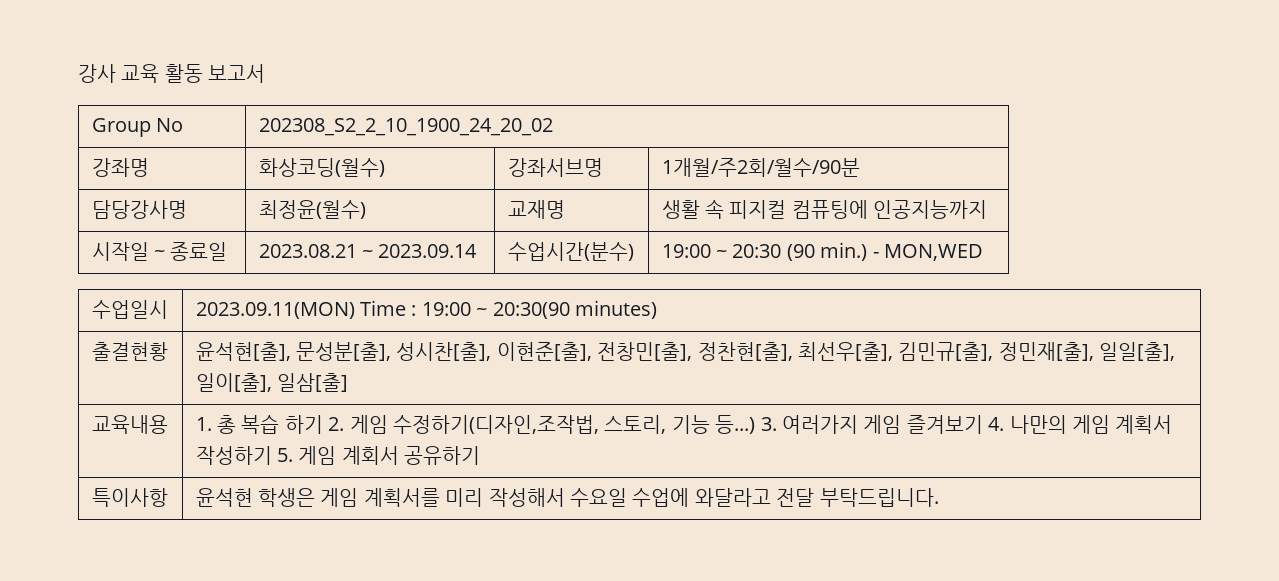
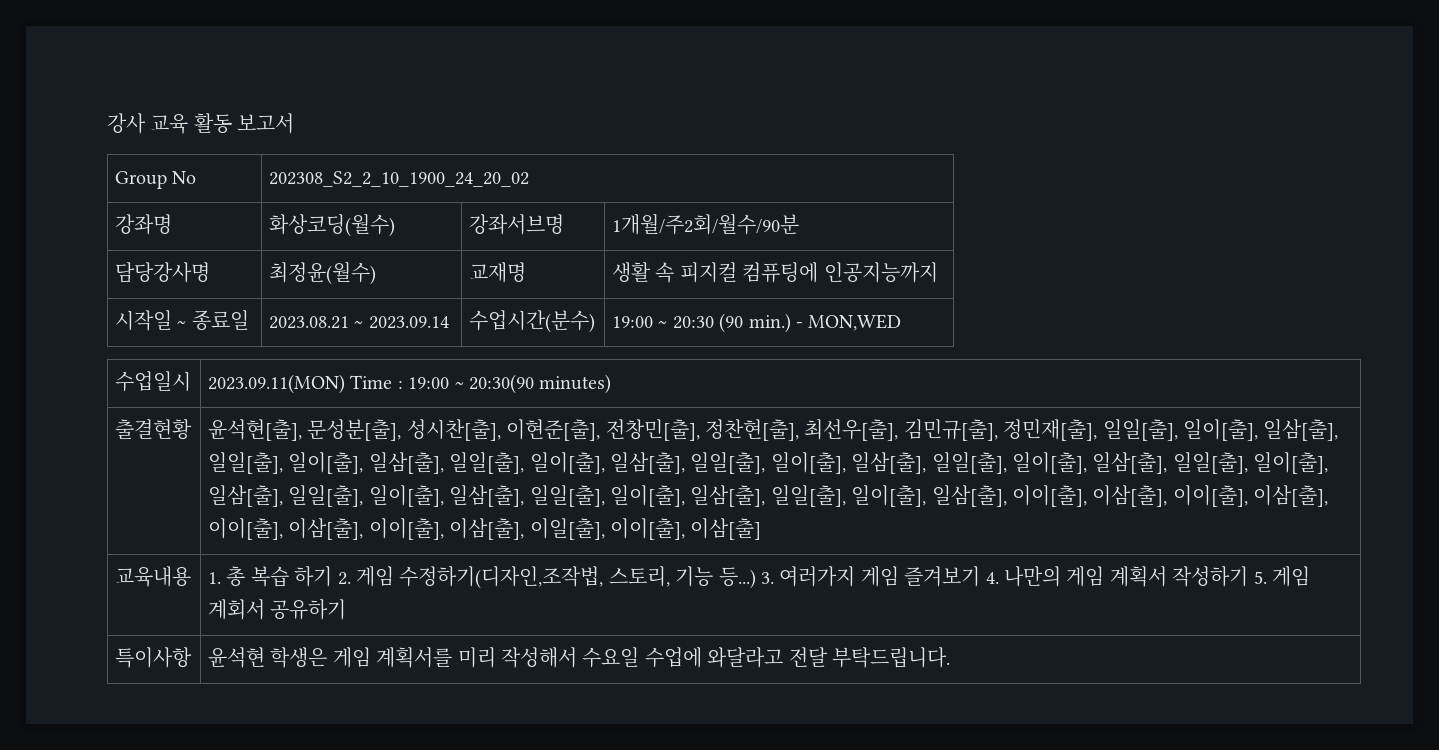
- 윤석현[출], 문성분[출], 성시찬[출], 이현준[출], 전창민[출], 정찬현[출], 최선우[출], 김민규[출], 정민재[출], 일일[출], 일이[출], 일삼[출]
+ 윤석현[출], 문성분[출], 성시찬[출], 이현준[출], 전창민[출], 정찬현[출], 최선우[출], 김민규[출], 정민재[출], 일일[출], 일이[출], 일삼[출], 일일[출], 일이[출], 일삼[출], 일일[출], 일이[출], 일삼[출], 일일[출], 일이[출], 일삼[출], 일일[출], 일이[출], 일삼[출], 일일[출], 일이[출], 일삼[출], 일일[출], 일이[출], 일삼[출], 일일[출], 일이[출], 일삼[출], 일일[출], 일이[출], 일삼[출], 이이[출], 이삼[출], 이이[출], 이삼[출], 이이[출], 이삼[출], 이이[출], 이삼[출], 이일[출], 이이[출], 이삼[출]

